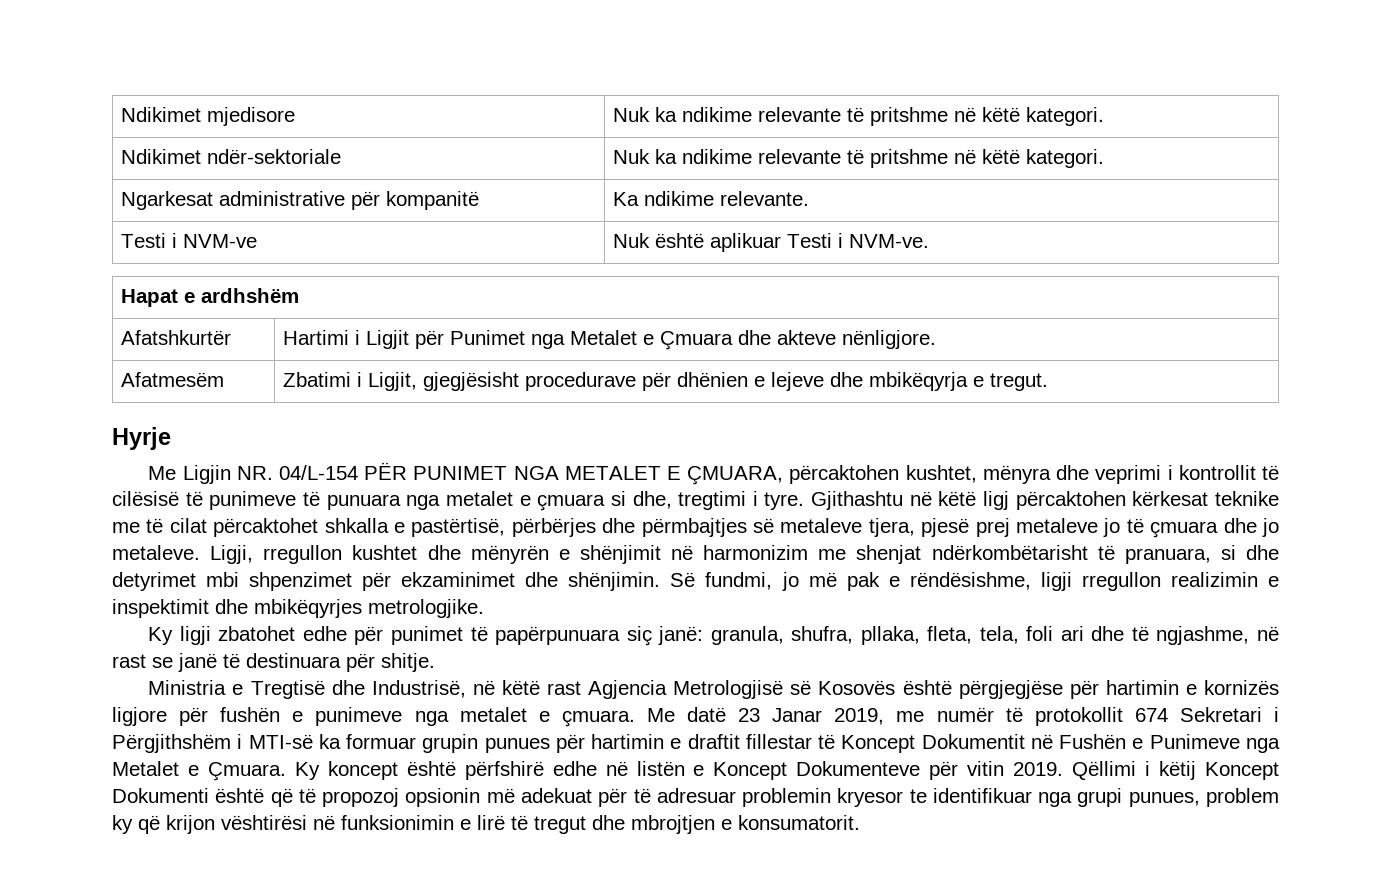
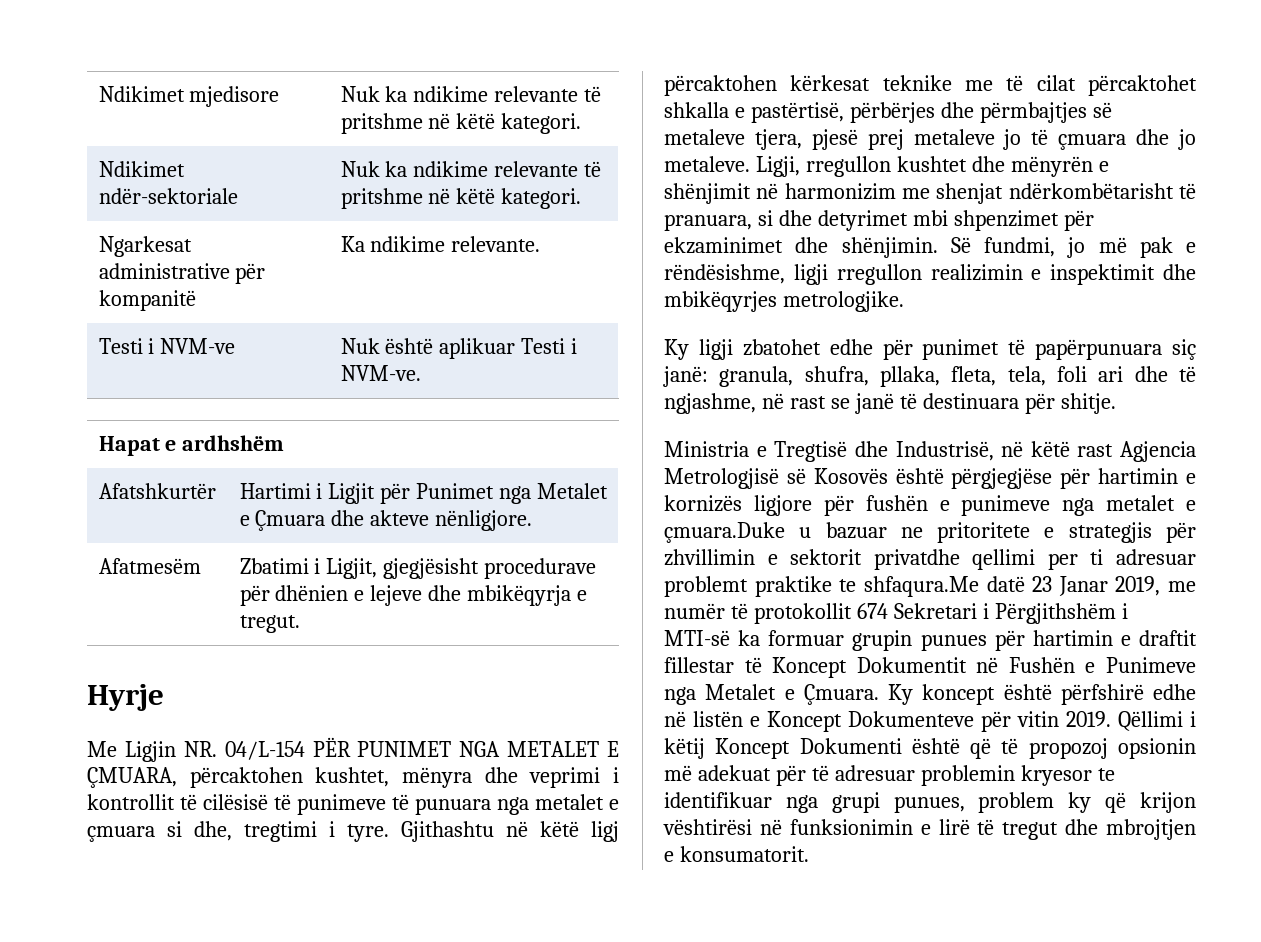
- Ministria e Tregtisë dhe Industrisë, në këtë rast Agjencia Metrologjisë së Kosovës është përgjegjëse për hartimin e kornizës ligjore për fushën e punimeve nga metalet e çmuara. Me datë 23 Janar 2019, me numër të protokollit 674 Sekretari i Përgjithshëm i MTI-së ka formuar grupin punues për hartimin e draftit fillestar të Koncept Dokumentit në Fushën e Punimeve nga Metalet e Çmuara.
+ Ministria e Tregtisë dhe Industrisë, në këtë rast Agjencia Metrologjisë së Kosovës është përgjegjëse për hartimin e kornizës ligjore për fushën e punimeve nga metalet e çmuara.Duke u bazuar ne pritoritete e strategjis për zhvillimin e sektorit privatdhe qellimi per ti adresuar problemt praktike te shfaqura.Me datë 23 Janar 2019, me numër të protokollit 674 Sekretari i Përgjithshëm i MTI-së ka formuar grupin punues për hartimin e draftit fillestar të Koncept Dokumentit në Fushën e Punimeve nga Metalet e Çmuara.

